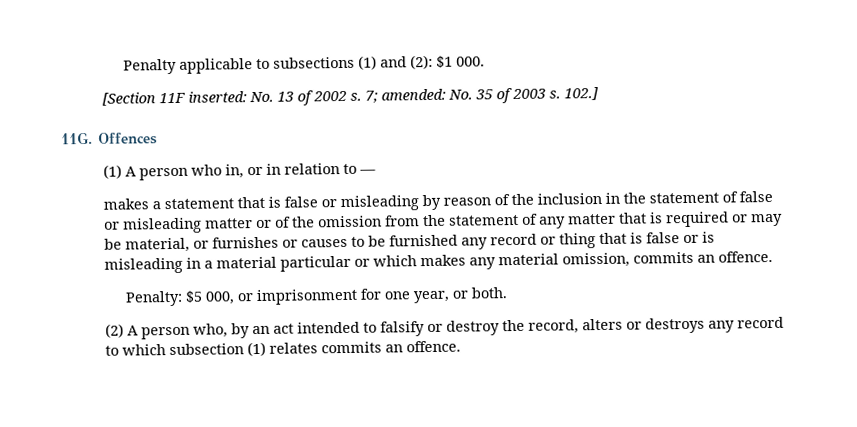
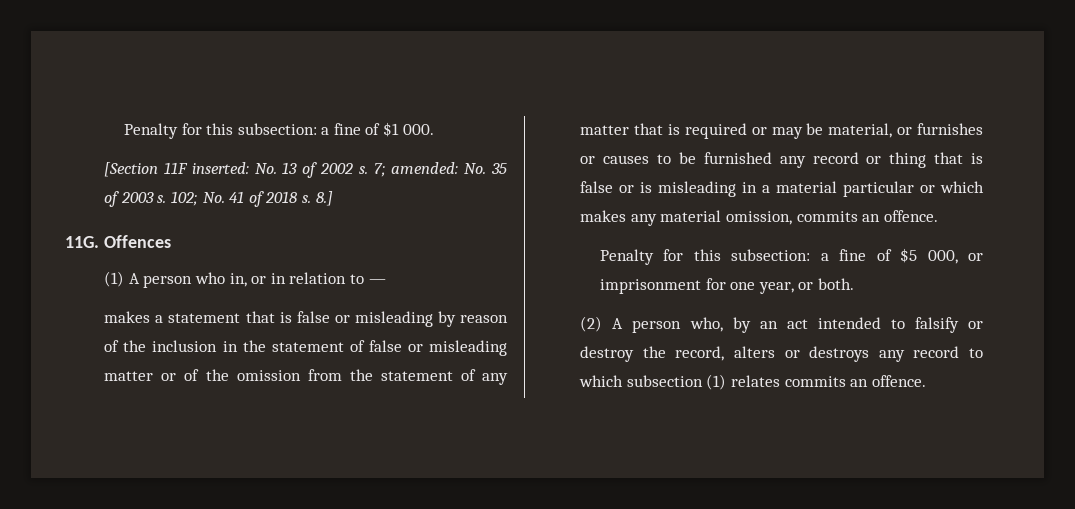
- Penalty applicable to subsections (1) and (2): $1 000.
+ Penalty for this subsection: a fine of $1 000.
- 102.]
+ 102; No. 41 of 2018 s. 8.]
- Penalty: $5 000, or imprisonment for one year, or both.
+ Penalty for this subsection: a fine of $5 000, or imprisonment for one year, or both.

